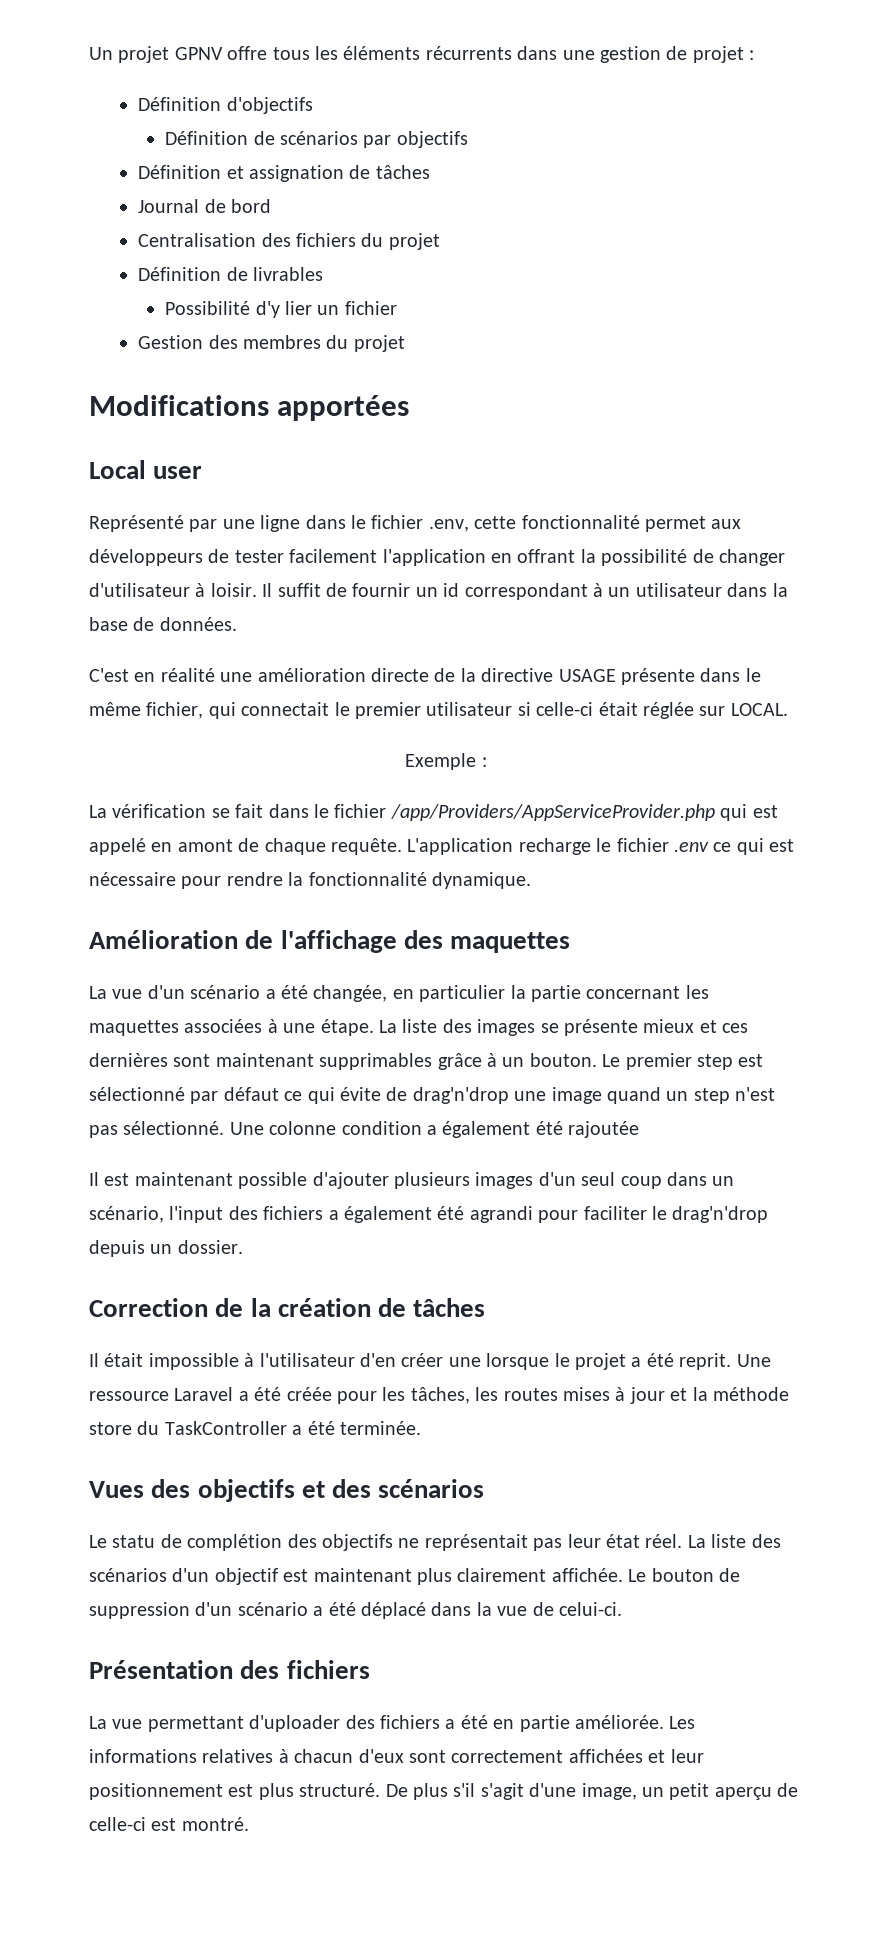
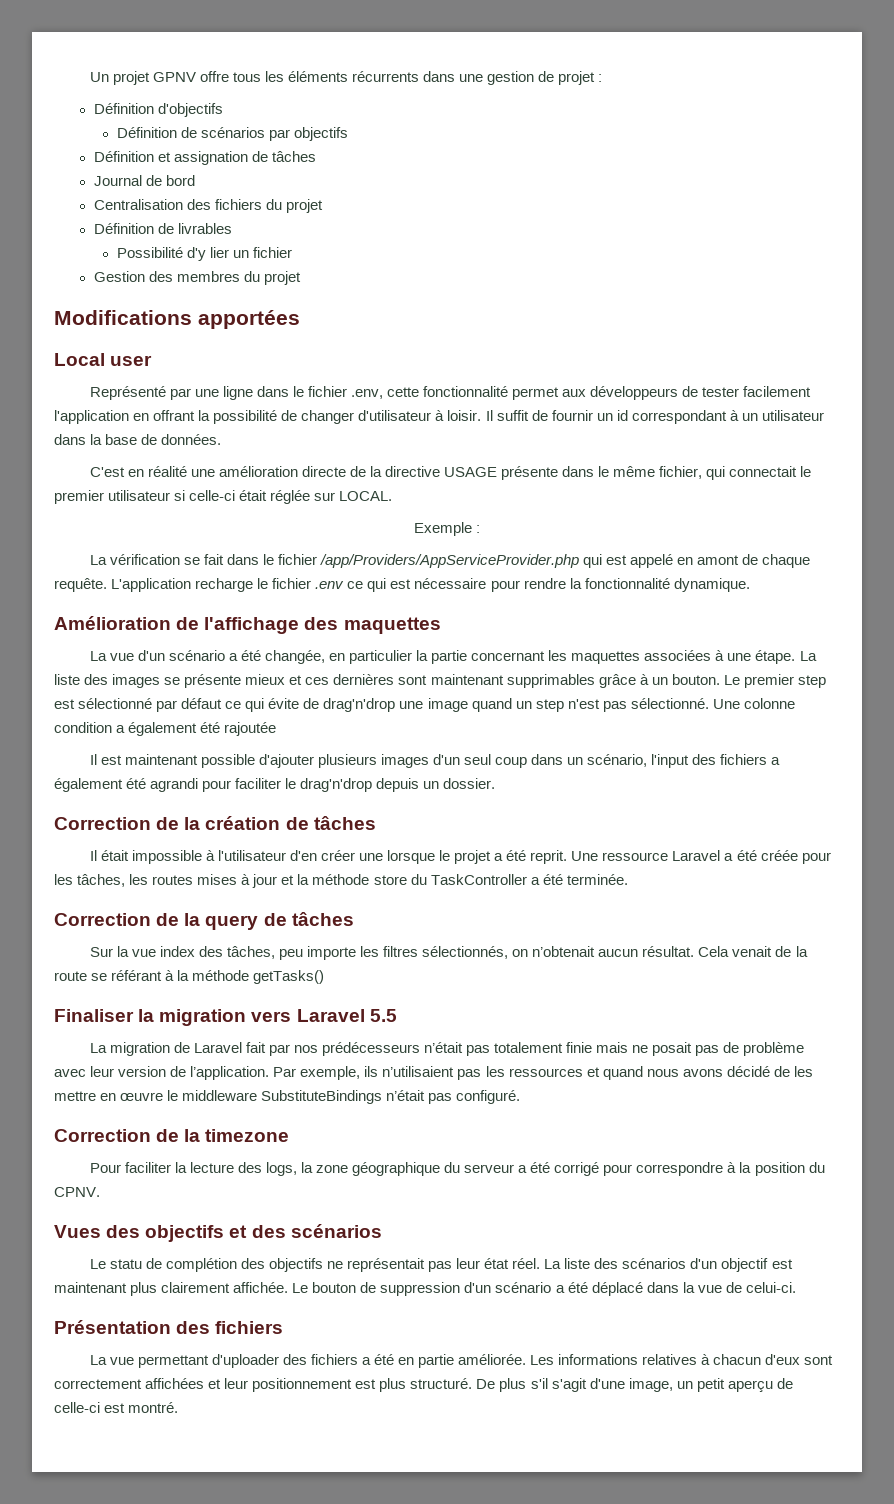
+ Correction de la query de tâches
+ Sur la vue index des tâches, peu importe les filtres sélectionnés, on n’obtenait aucun résultat. Cela venait de la route se référant à la méthode getTasks()
+ Finaliser la migration vers Laravel 5.5
+ La migration de Laravel fait par nos prédécesseurs n’était pas totalement finie mais ne posait pas de problème avec leur version de l’application. Par exemple, ils n’utilisaient pas les ressources et quand nous avons décidé de les mettre en œuvre le middleware SubstituteBindings n’était pas configuré.
+ Correction de la timezone
+ Pour faciliter la lecture des logs, la zone géographique du serveur a été corrigé pour correspondre à la position du CPNV.

